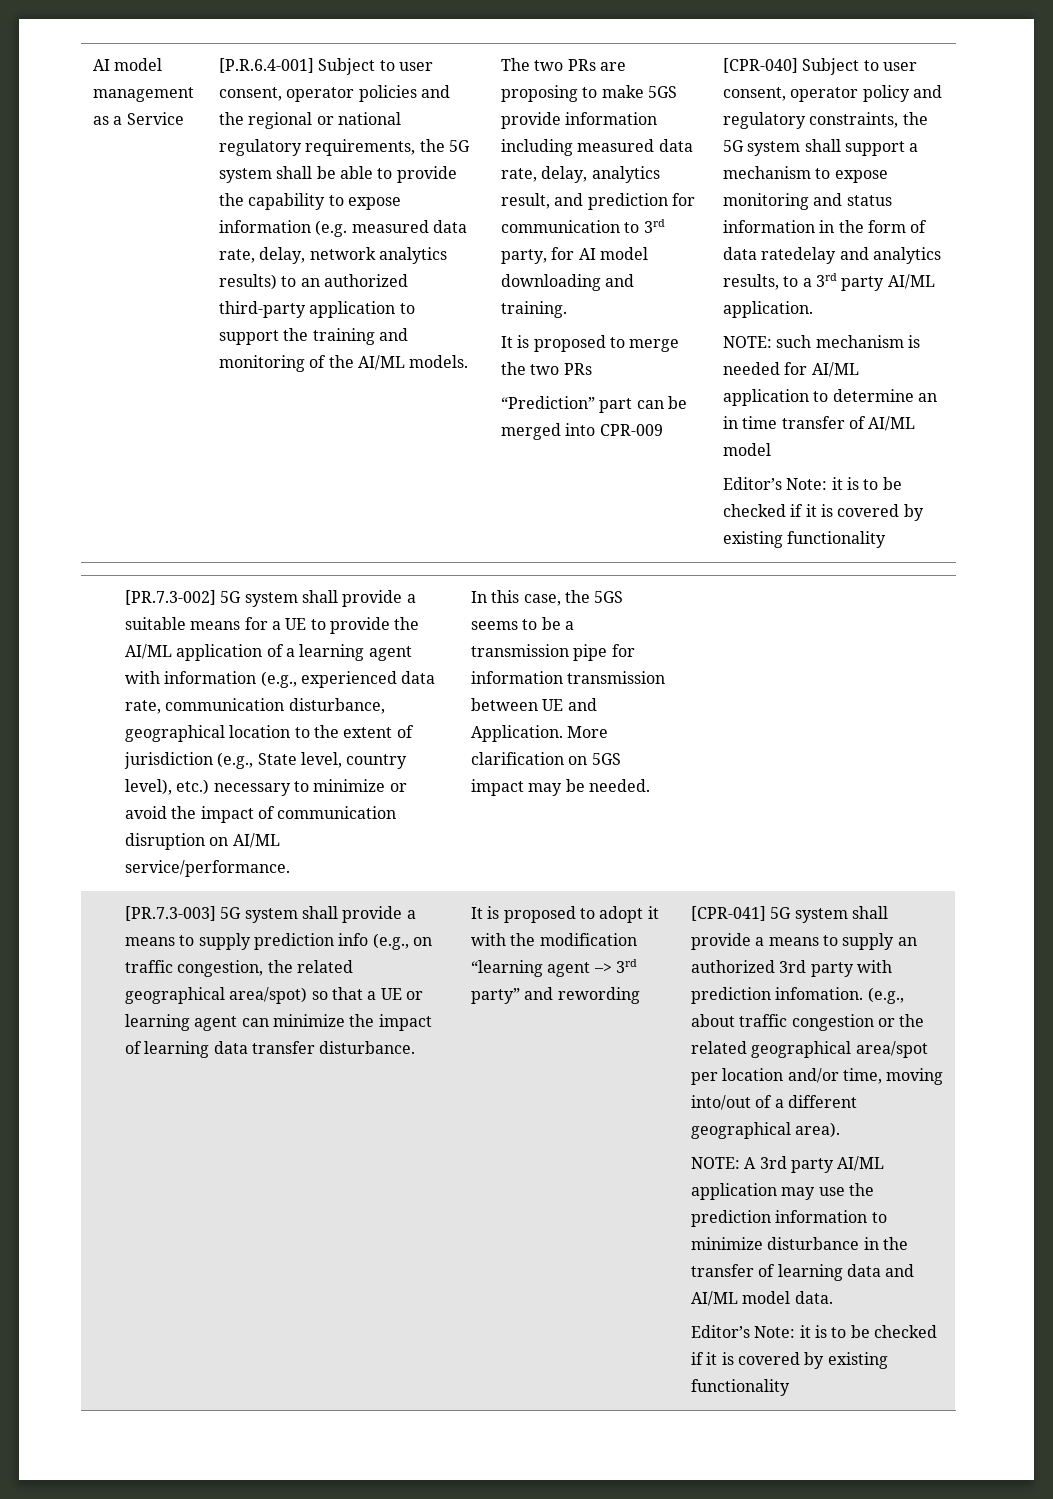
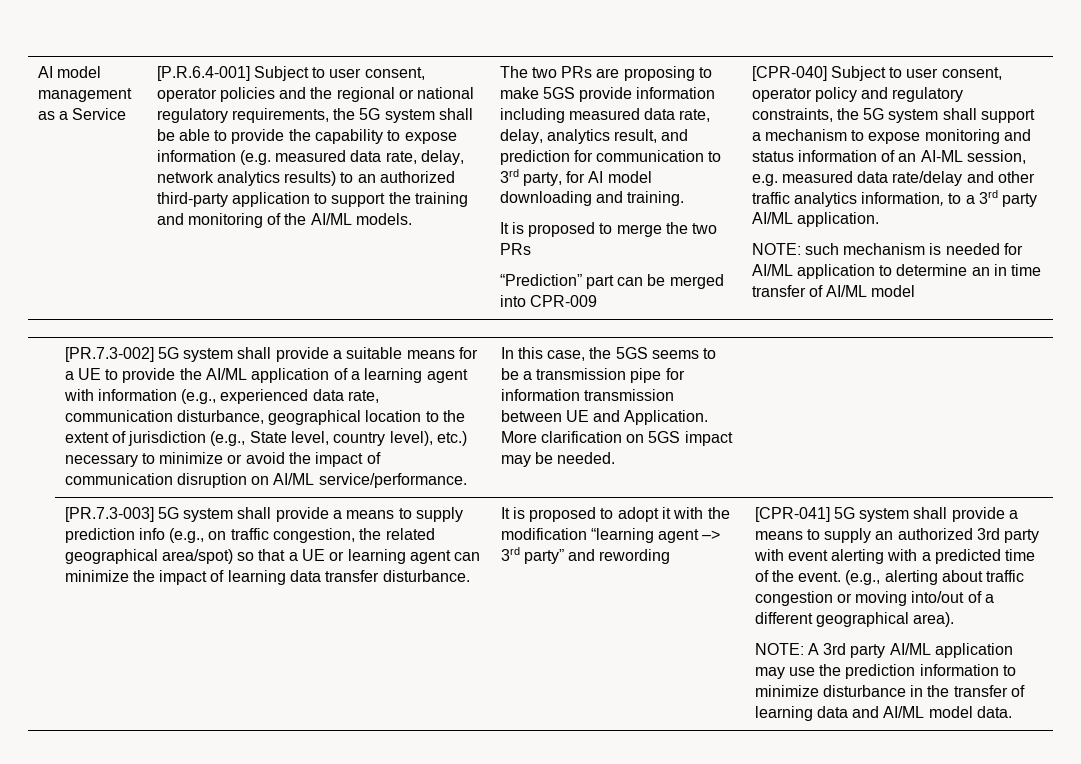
- [CPR-040] Subject to user consent, operator policy and regulatory constraints, the 5G system shall support a mechanism to expose monitoring and status information in the form of data ratedelay and analytics results, to a 3rd party AI/ML application.
+ [CPR-040] Subject to user consent, operator policy and regulatory constraints, the 5G system shall support a mechanism to expose monitoring and status information of an AI-ML session, e.g. measured data rate/delay and other traffic analytics information, to a 3rd party AI/ML application.
  NOTE: such mechanism is needed for AI/ML application to determine an in time transfer of AI/ML model
- Editor’s Note: it is to be checked if it is covered by existing functionality
- [CPR-041] 5G system shall provide a means to supply an authorized 3rd party with prediction infomation. (e.g., about traffic congestion or the related geographical area/spot per location and/or time, moving into/out of a different geographical area).
+ [CPR-041] 5G system shall provide a means to supply an authorized 3rd party with event alerting with a predicted time of the event. (e.g., alerting about traffic congestion or moving into/out of a different geographical area).
  NOTE: A 3rd party AI/ML application may use the prediction information to minimize disturbance in the transfer of learning data and AI/ML model data.
- Editor’s Note: it is to be checked if it is covered by existing functionality

